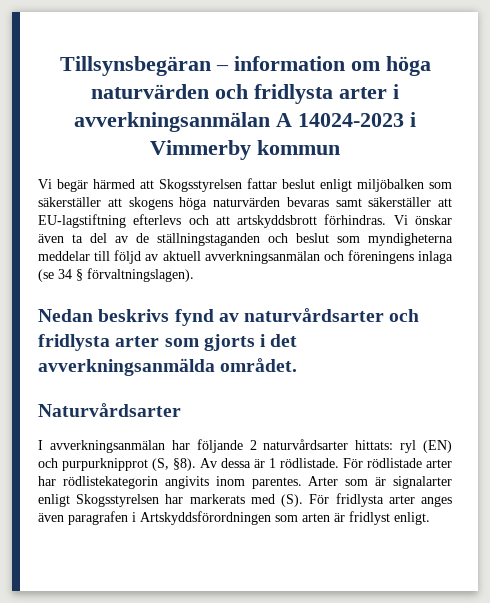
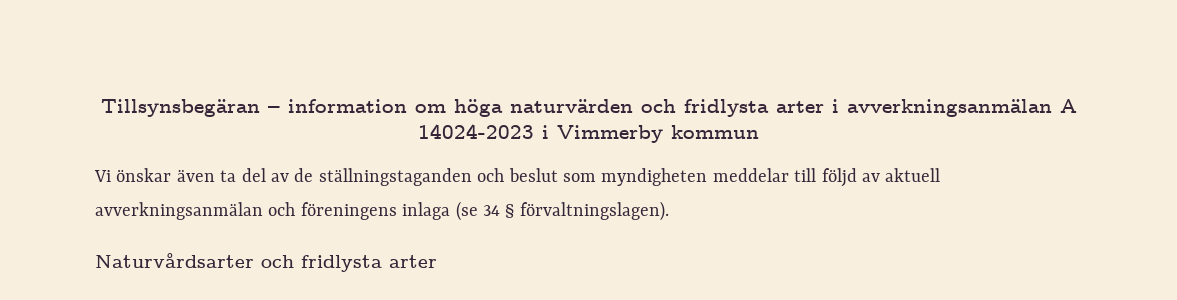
- Vi begär härmed att Skogsstyrelsen fattar beslut enligt miljöbalken som säkerställer att skogens höga naturvärden bevaras samt säkerställer att EU-lagstiftning efterlevs och att artskyddsbrott förhindras. Vi önskar även ta del av de ställningstaganden och beslut som myndigheterna meddelar till följd av aktuell avverkningsanmälan och föreningens inlaga (se 34 § förvaltningslagen).
+ Vi önskar även ta del av de ställningstaganden och beslut som myndigheten meddelar till följd av aktuell avverkningsanmälan och föreningens inlaga (se 34 § förvaltningslagen).
- Nedan beskrivs fynd av naturvårdsarter och fridlysta arter som gjorts i det avverkningsanmälda området.
- Naturvårdsarter
- I avverkningsanmälan har följande 2 naturvårdsarter hittats: ryl (EN) och purpurknipprot (S, §8). Av dessa är 1 rödlistade. För rödlistade arter har rödlistekategorin angivits inom parentes. Arter som är signalarter enligt Skogsstyrelsen har markerats med (S). För fridlysta arter anges även paragrafen i Artskyddsförordningen som arten är fridlyst enligt.
+ Naturvårdsarter och fridlysta arter

